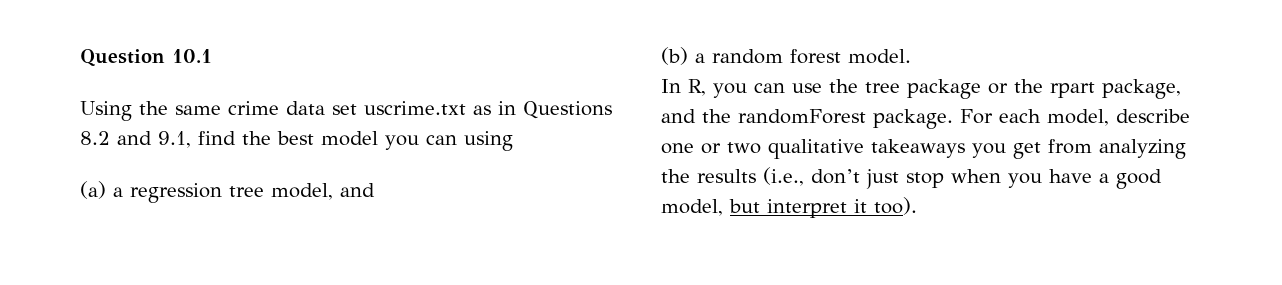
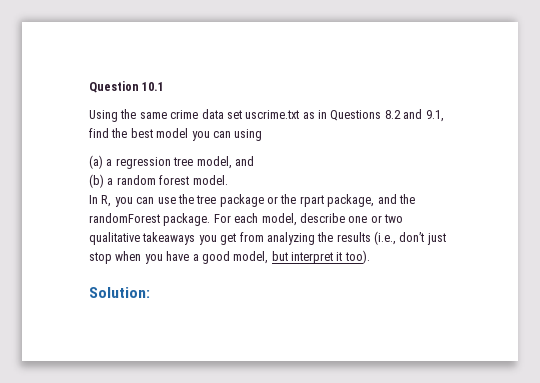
+ Solution:

